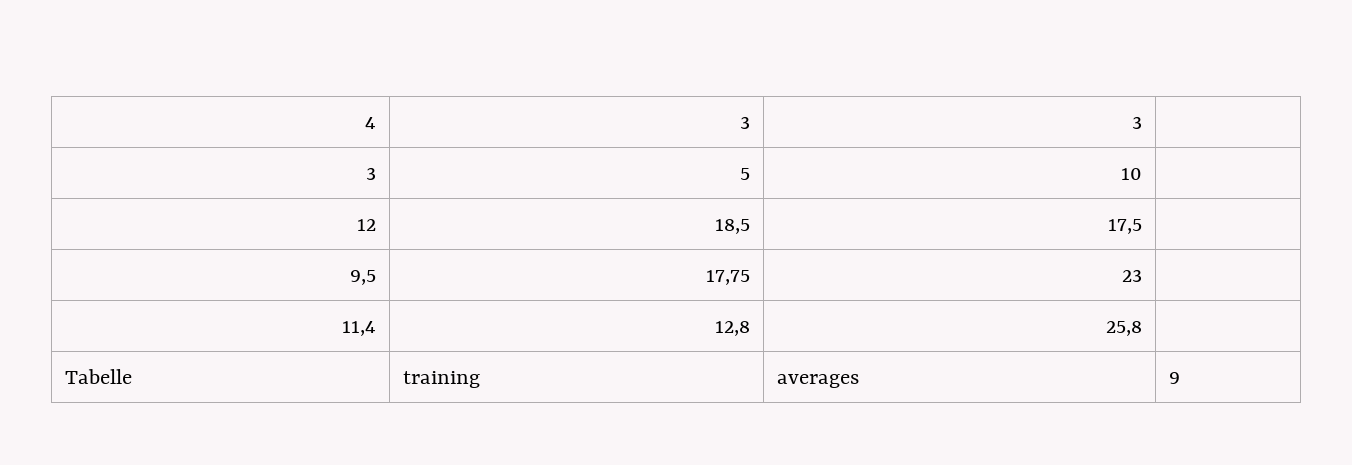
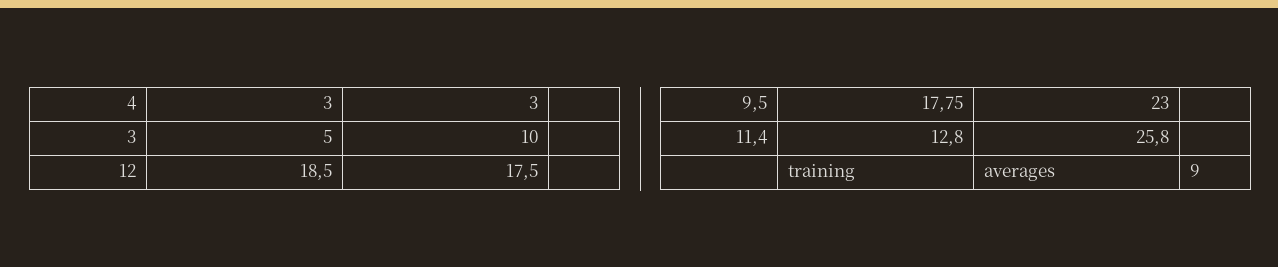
- Tabelle | training | averages | 9
+ | training | averages | 9

